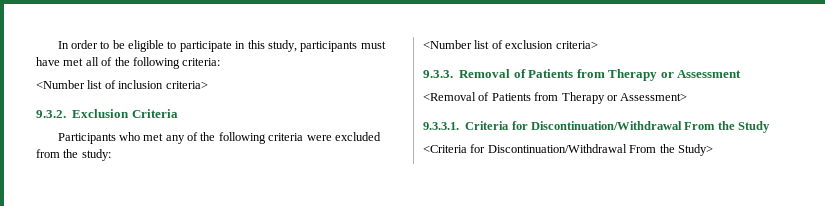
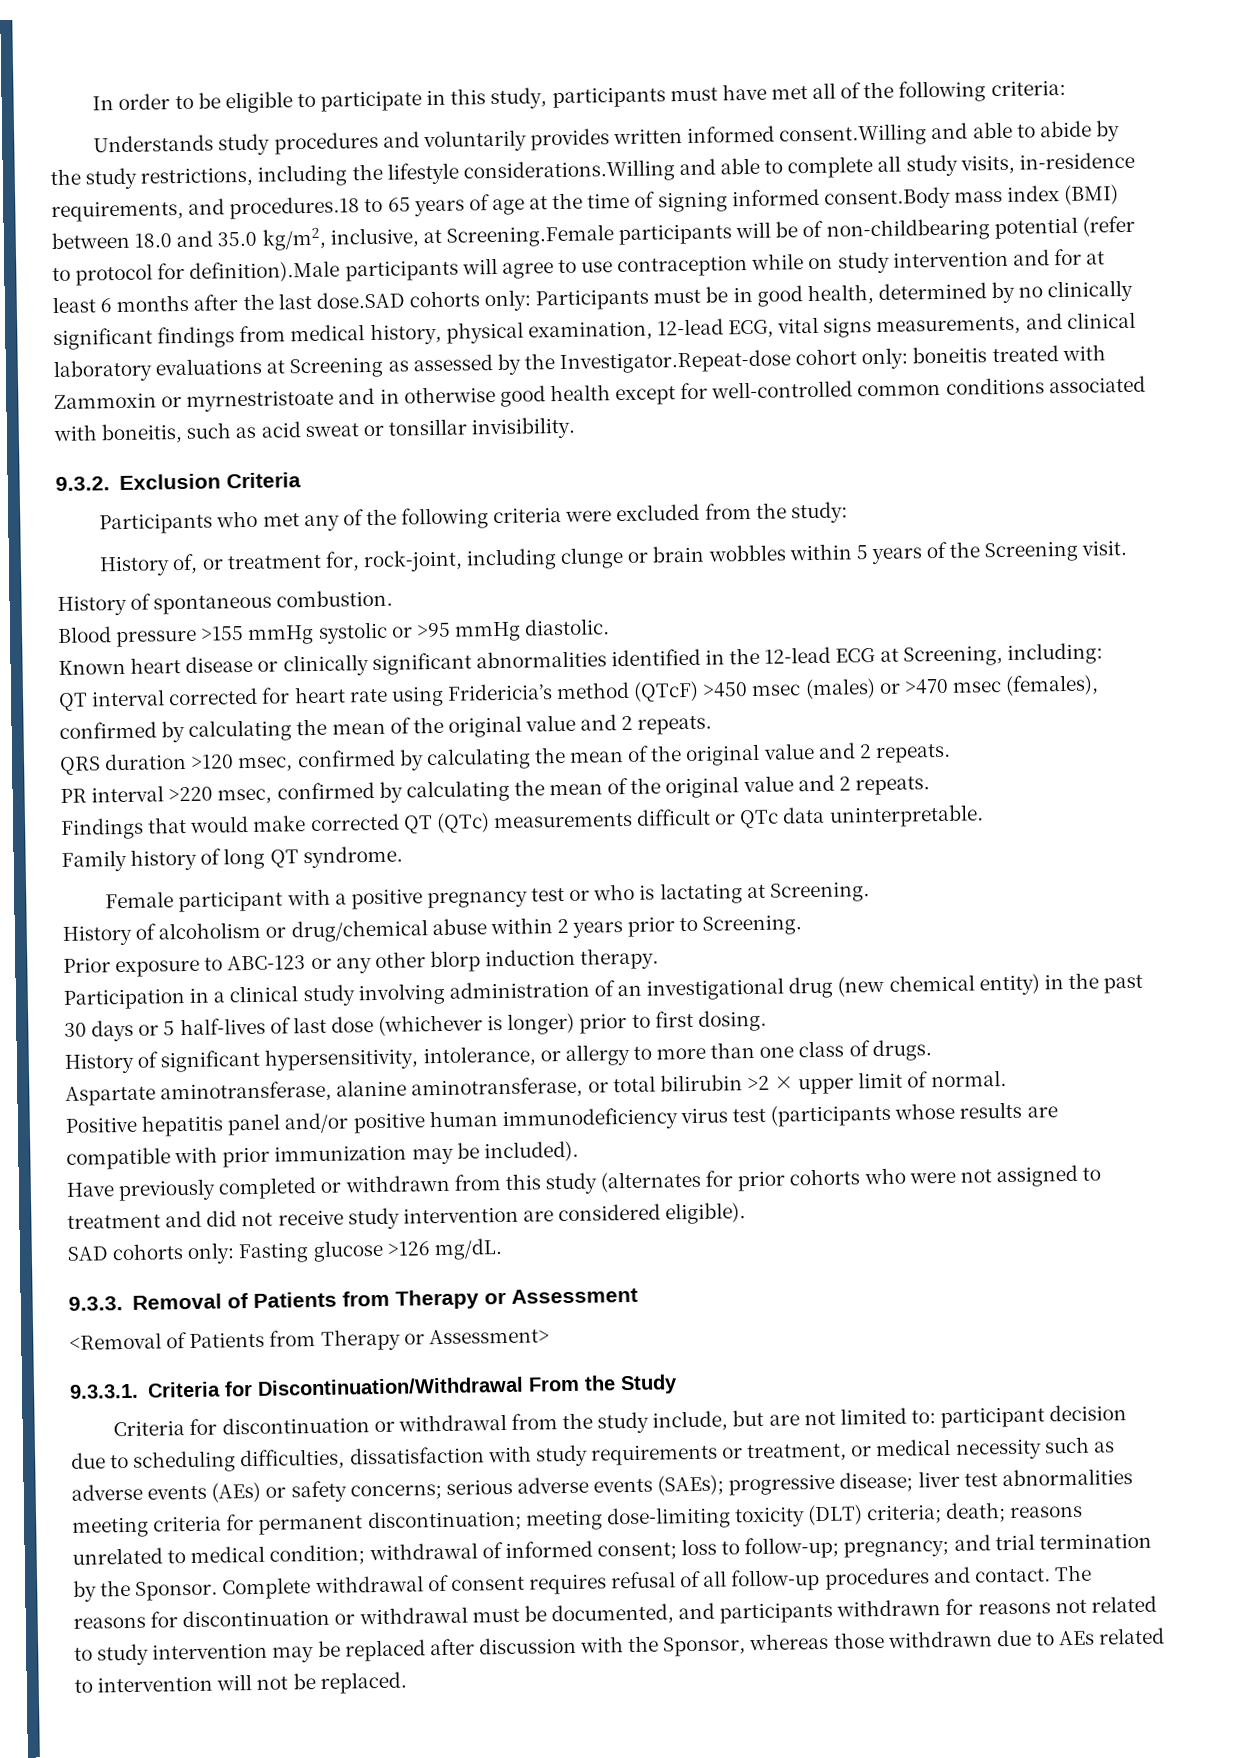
- <Number list of inclusion criteria>
+ Understands study procedures and voluntarily provides written informed consent.Willing and able to abide by the study restrictions, including the lifestyle considerations.Willing and able to complete all study visits, in-residence requirements, and procedures.18 to 65 years of age at the time of signing informed consent.Body mass index (BMI) between 18.0 and 35.0 kg/m2, inclusive, at Screening.Female participants will be of non-childbearing potential (refer to protocol for definition).Male participants will agree to use contraception while on study intervention and for at least 6 months after the last dose.SAD cohorts only: Participants must be in good health, determined by no clinically significant findings from medical history, physical examination, 12-lead ECG, vital signs measurements, and clinical laboratory evaluations at Screening as assessed by the Investigator.Repeat-dose cohort only: boneitis treated with Zammoxin or myrnestristoate and in otherwise good health except for well-controlled common conditions associated with boneitis, such as acid sweat or tonsillar invisibility.
- <Number list of exclusion criteria>
+ History of, or treatment for, rock-joint, including clunge or brain wobbles within 5 years of the Screening visit.
+ History of spontaneous combustion.
+ Blood pressure >155 mmHg systolic or >95 mmHg diastolic.
+ Known heart disease or clinically significant abnormalities identified in the 12-lead ECG at Screening, including:
+ QT interval corrected for heart rate using Fridericia’s method (QTcF) >450 msec (males) or >470 msec (females), confirmed by calculating the mean of the original value and 2 repeats.
+ QRS duration >120 msec, confirmed by calculating the mean of the original value and 2 repeats.
+ PR interval >220 msec, confirmed by calculating the mean of the original value and 2 repeats.
+ Findings that would make corrected QT (QTc) measurements difficult or QTc data uninterpretable.
+ Family history of long QT syndrome.
+ Female participant with a positive pregnancy test or who is lactating at Screening.
+ History of alcoholism or drug/chemical abuse within 2 years prior to Screening.
+ Prior exposure to ABC-123 or any other blorp induction therapy.
+ Participation in a clinical study involving administration of an investigational drug (new chemical entity) in the past 30 days or 5 half-lives of last dose (whichever is longer) prior to first dosing.
+ History of significant hypersensitivity, intolerance, or allergy to more than one class of drugs.
+ Aspartate aminotransferase, alanine aminotransferase, or total bilirubin >2 × upper limit of normal.
+ Positive hepatitis panel and/or positive human immunodeficiency virus test (participants whose results are compatible with prior immunization may be included).
+ Have previously completed or withdrawn from this study (alternates for prior cohorts who were not assigned to treatment and did not receive study intervention are considered eligible).
+ SAD cohorts only: Fasting glucose >126 mg/dL.
- <Criteria for Discontinuation/Withdrawal From the Study>
+ Criteria for discontinuation or withdrawal from the study include, but are not limited to: participant decision due to scheduling difficulties, dissatisfaction with study requirements or treatment, or medical necessity such as adverse events (AEs) or safety concerns; serious adverse events (SAEs); progressive disease; liver test abnormalities meeting criteria for permanent discontinuation; meeting dose-limiting toxicity (DLT) criteria; death; reasons unrelated to medical condition; withdrawal of informed consent; loss to follow-up; pregnancy; and trial termination by the Sponsor. Complete withdrawal of consent requires refusal of all follow-up procedures and contact. The reasons for discontinuation or withdrawal must be documented, and participants withdrawn for reasons not related to study intervention may be replaced after discussion with the Sponsor, whereas those withdrawn due to AEs related to intervention will not be replaced.

